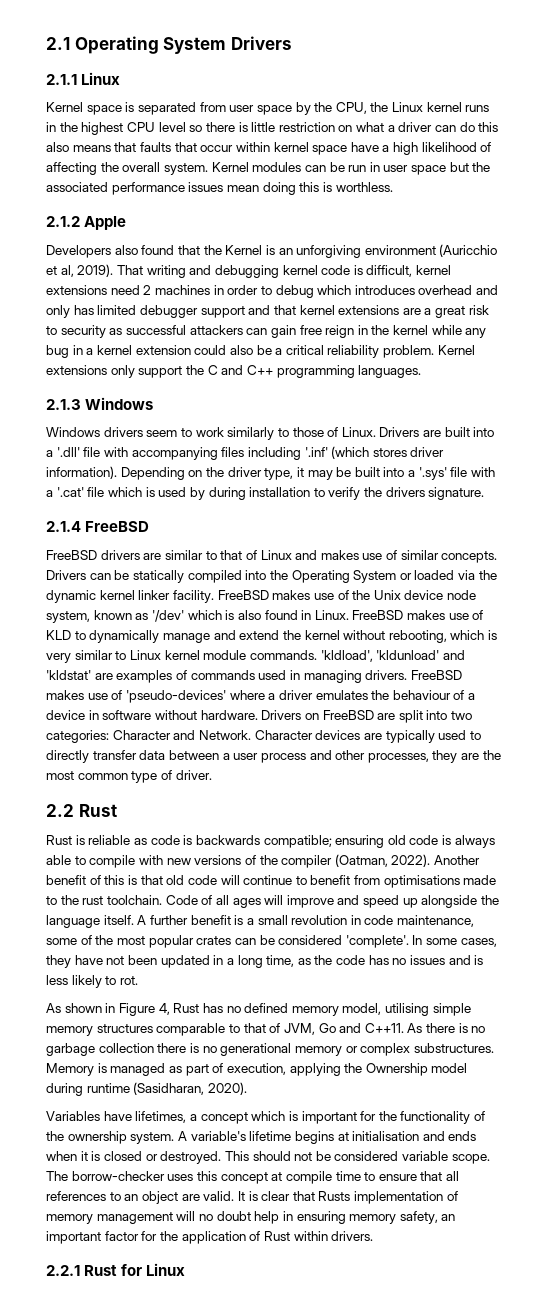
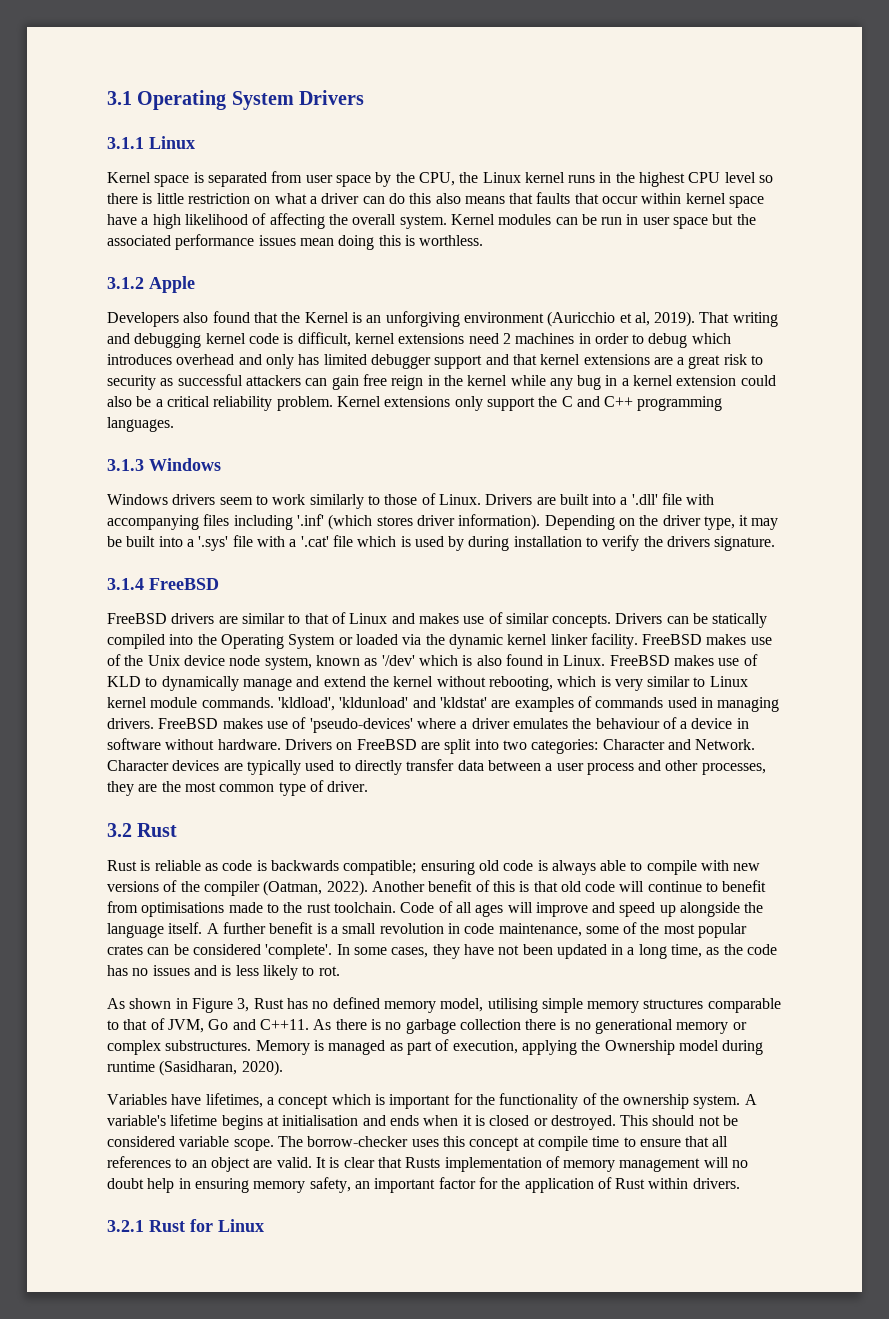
- 2.1 Operating System Drivers
+ 3.1 Operating System Drivers
- 2.1.1 Linux
+ 3.1.1 Linux
- 2.1.2 Apple
+ 3.1.2 Apple
- 2.1.3 Windows
+ 3.1.3 Windows
- 2.1.4 FreeBSD
+ 3.1.4 FreeBSD
- 2.2 Rust
+ 3.2 Rust
- As shown in Figure 4, Rust has no defined memory model, utilising simple memory structures comparable to that of JVM, Go and C++11.
+ As shown in Figure 3, Rust has no defined memory model, utilising simple memory structures comparable to that of JVM, Go and C++11.
- 2.2.1 Rust for Linux
+ 3.2.1 Rust for Linux

